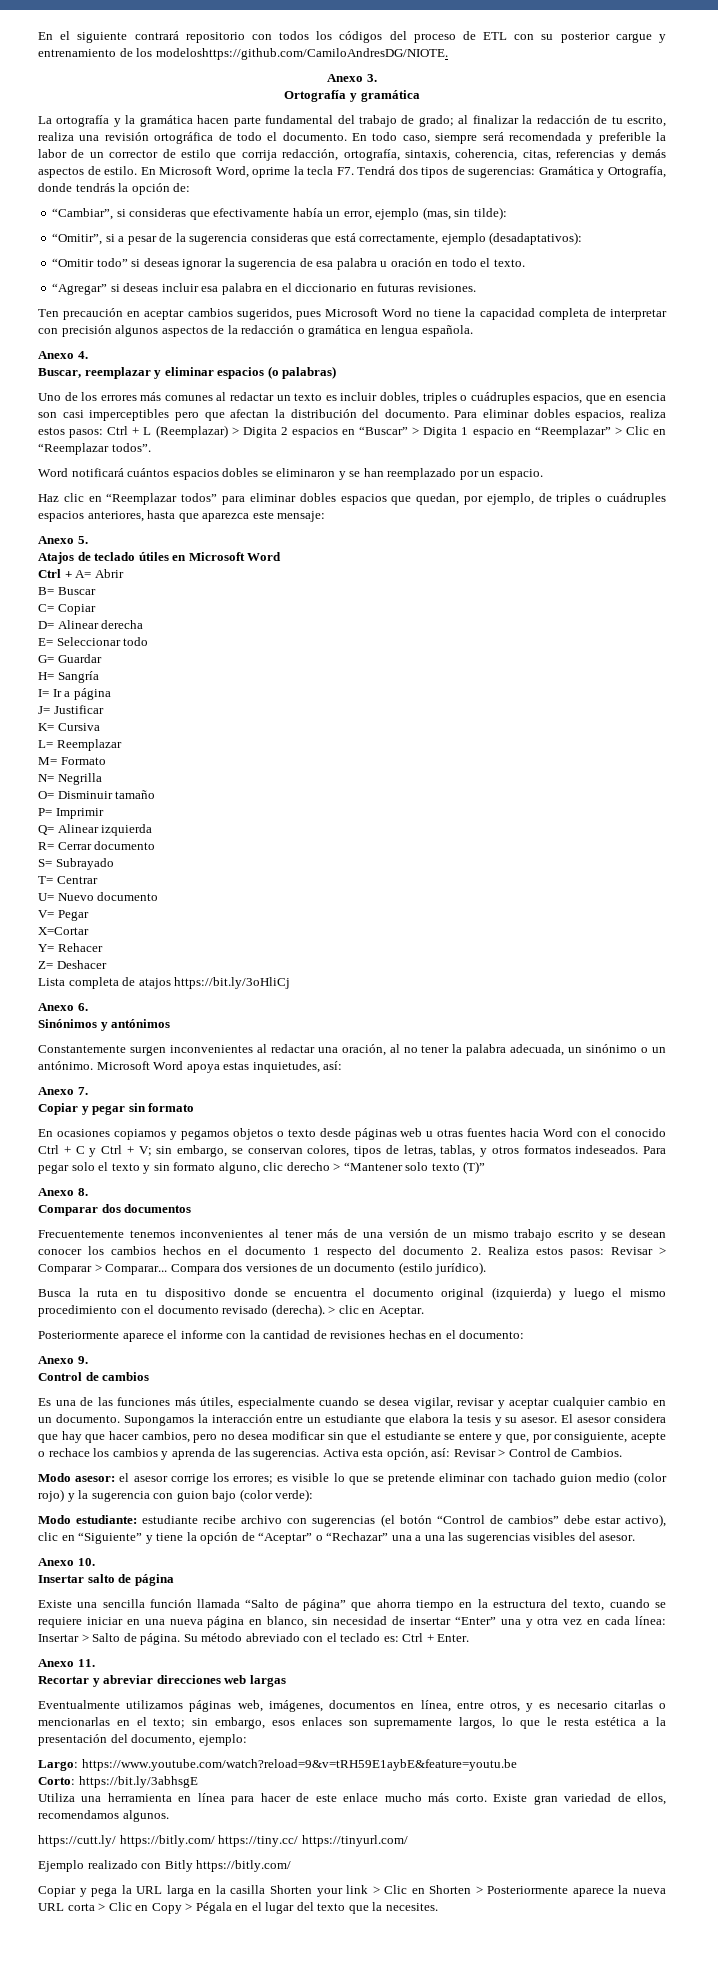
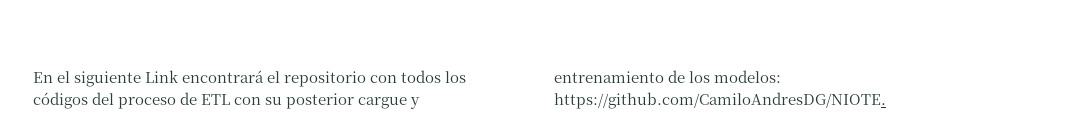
- En el siguiente contrará repositorio con todos los códigos del proceso de ETL con su posterior cargue y entrenamiento de los modeloshttps://github.com/CamiloAndresDG/NIOTE.
- Anexo 3.
- Ortografía y gramática
- La ortografía y la gramática hacen parte fundamental del trabajo de grado; al finalizar la redacción de tu escrito, realiza una revisión ortográfica de todo el documento. En todo caso, siempre será recomendada y preferible la labor de un corrector de estilo que corrija redacción, ortografía, sintaxis, coherencia, citas, referencias y demás aspectos de estilo. En Microsoft Word, oprime la tecla F7. Tendrá dos tipos de sugerencias: Gramática y Ortografía, donde tendrás la opción de:
- “Cambiar”, si consideras que efectivamente había un error, ejemplo (mas, sin tilde):
- “Omitir”, si a pesar de la sugerencia consideras que está correctamente, ejemplo (desadaptativos):
- “Omitir todo” si deseas ignorar la sugerencia de esa palabra u oración en todo el texto.
- “Agregar” si deseas incluir esa palabra en el diccionario en futuras revisiones.
- Ten precaución en aceptar cambios sugeridos, pues Microsoft Word no tiene la capacidad completa de interpretar con precisión algunos aspectos de la redacción o gramática en lengua española.
- Anexo 4.
- Buscar, reemplazar y eliminar espacios (o palabras)
- Uno de los errores más comunes al redactar un texto es incluir dobles, triples o cuádruples espacios, que en esencia son casi imperceptibles pero que afectan la distribución del documento. Para eliminar dobles espacios, realiza estos pasos: Ctrl + L (Reemplazar) > Digita 2 espacios en “Buscar” > Digita 1 espacio en “Reemplazar” > Clic en “Reemplazar todos”.
- Word notificará cuántos espacios dobles se eliminaron y se han reemplazado por un espacio.
- Haz clic en “Reemplazar todos” para eliminar dobles espacios que quedan, por ejemplo, de triples o cuádruples espacios anteriores, hasta que aparezca este mensaje:
- Anexo 5.
- Atajos de teclado útiles en Microsoft Word
- Ctrl + A= Abrir
- B= Buscar
- C= Copiar
- D= Alinear derecha
- E= Seleccionar todo
- G= Guardar
- H= Sangría
- I= Ir a página
- J= Justificar
- K= Cursiva
- L= Reemplazar
- M= Formato
- N= Negrilla
- O= Disminuir tamaño
- P= Imprimir
- Q= Alinear izquierda
- R= Cerrar documento
- S= Subrayado
- T= Centrar
- U= Nuevo documento
- V= Pegar
- X=Cortar
- Y= Rehacer
- Z= Deshacer
- Lista completa de atajos https://bit.ly/3oHliCj
- Anexo 6.
- Sinónimos y antónimos
- Constantemente surgen inconvenientes al redactar una oración, al no tener la palabra adecuada, un sinónimo o un antónimo. Microsoft Word apoya estas inquietudes, así:
- Anexo 7.
- Copiar y pegar sin formato
- En ocasiones copiamos y pegamos objetos o texto desde páginas web u otras fuentes hacia Word con el conocido Ctrl + C y Ctrl + V; sin embargo, se conservan colores, tipos de letras, tablas, y otros formatos indeseados. Para pegar solo el texto y sin formato alguno, clic derecho > “Mantener solo texto (T)”
- Anexo 8.
- Comparar dos documentos
- Frecuentemente tenemos inconvenientes al tener más de una versión de un mismo trabajo escrito y se desean conocer los cambios hechos en el documento 1 respecto del documento 2. Realiza estos pasos: Revisar > Comparar > Comparar... Compara dos versiones de un documento (estilo jurídico).
- Busca la ruta en tu dispositivo donde se encuentra el documento original (izquierda) y luego el mismo procedimiento con el documento revisado (derecha). > clic en Aceptar.
- Posteriormente aparece el informe con la cantidad de revisiones hechas en el documento:
- Anexo 9.
- Control de cambios
- Es una de las funciones más útiles, especialmente cuando se desea vigilar, revisar y aceptar cualquier cambio en un documento. Supongamos la interacción entre un estudiante que elabora la tesis y su asesor. El asesor considera que hay que hacer cambios, pero no desea modificar sin que el estudiante se entere y que, por consiguiente, acepte o rechace los cambios y aprenda de las sugerencias. Activa esta opción, así: Revisar > Control de Cambios.
- Modo asesor: el asesor corrige los errores; es visible lo que se pretende eliminar con tachado guion medio (color rojo) y la sugerencia con guion bajo (color verde):
- Modo estudiante: estudiante recibe archivo con sugerencias (el botón “Control de cambios” debe estar activo), clic en “Siguiente” y tiene la opción de “Aceptar” o “Rechazar” una a una las sugerencias visibles del asesor.
- Anexo 10.
- Insertar salto de página
- Existe una sencilla función llamada “Salto de página” que ahorra tiempo en la estructura del texto, cuando se requiere iniciar en una nueva página en blanco, sin necesidad de insertar “Enter” una y otra vez en cada línea: Insertar > Salto de página. Su método abreviado con el teclado es: Ctrl + Enter.
- Anexo 11.
- Recortar y abreviar direcciones web largas
- Eventualmente utilizamos páginas web, imágenes, documentos en línea, entre otros, y es necesario citarlas o mencionarlas en el texto; sin embargo, esos enlaces son supremamente largos, lo que le resta estética a la presentación del documento, ejemplo:
- Largo: https://www.youtube.com/watch?reload=9&v=tRH59E1aybE&feature=youtu.be
- Corto: https://bit.ly/3abhsgE
- Utiliza una herramienta en línea para hacer de este enlace mucho más corto. Existe gran variedad de ellos, recomendamos algunos.
- https://cutt.ly/ https://bitly.com/ https://tiny.cc/ https://tinyurl.com/
- Ejemplo realizado con Bitly https://bitly.com/
- Copiar y pega la URL larga en la casilla Shorten your link > Clic en Shorten > Posteriormente aparece la nueva URL corta > Clic en Copy > Pégala en el lugar del texto que la necesites.
+ En el siguiente Link encontrará el repositorio con todos los códigos del proceso de ETL con su posterior cargue y entrenamiento de los modelos: https://github.com/CamiloAndresDG/NIOTE.

